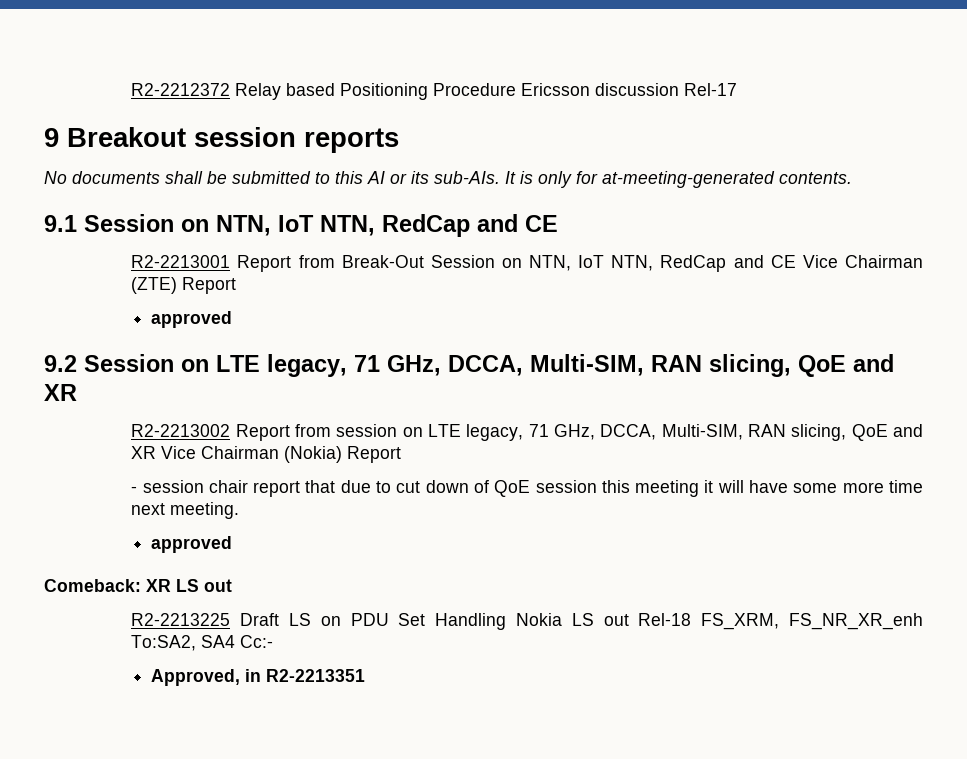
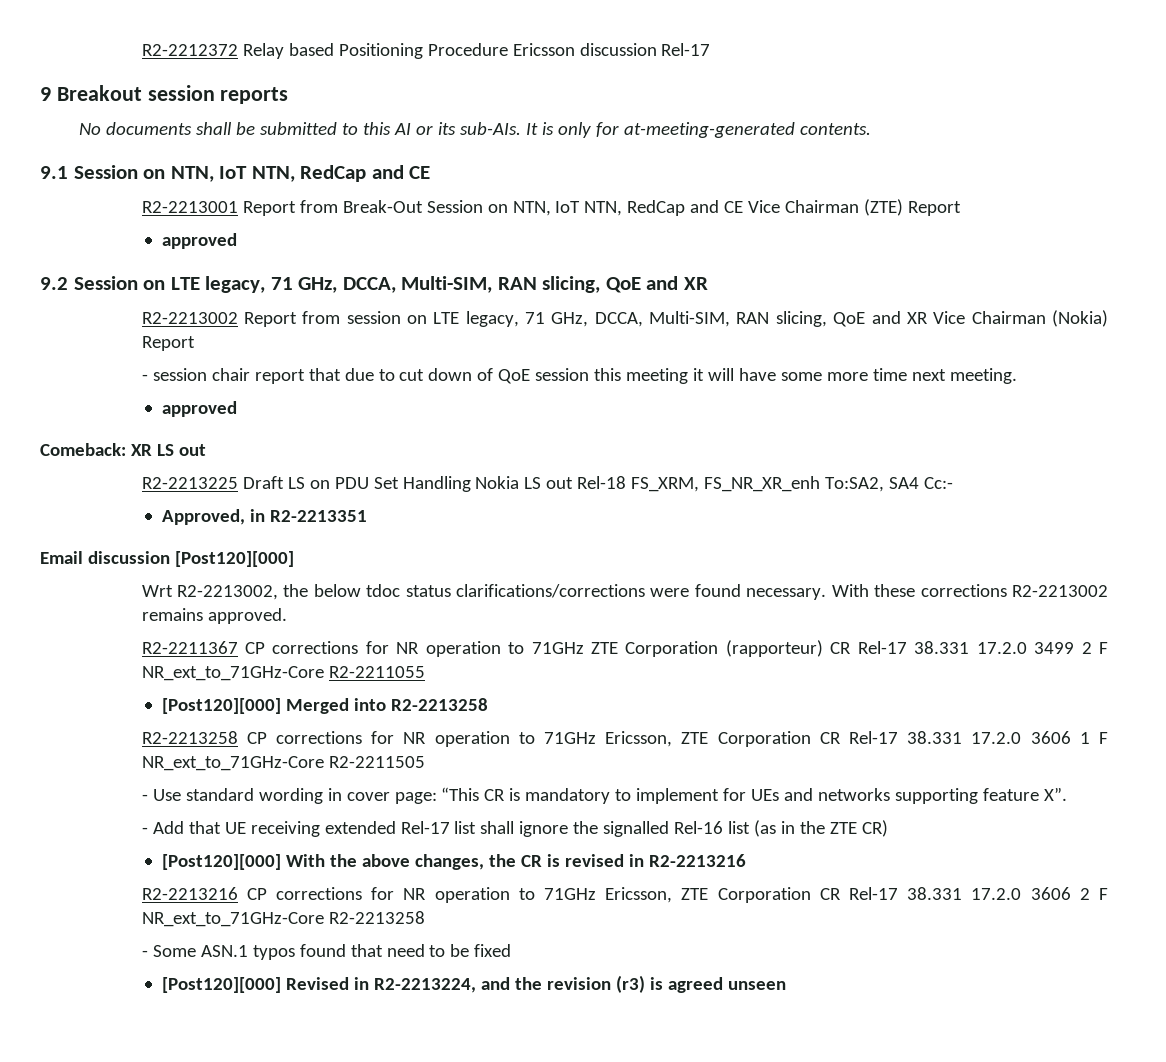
+ Email discussion [Post120][000]
+ Wrt R2-2213002, the below tdoc status clarifications/corrections were found necessary. With these corrections R2-2213002 remains approved.
+ R2-2211367 CP corrections for NR operation to 71GHz ZTE Corporation (rapporteur) CR Rel-17 38.331 17.2.0 3499 2 F NR_ext_to_71GHz-Core R2-2211055
+ [Post120][000] Merged into R2-2213258
+ R2-2213258 CP corrections for NR operation to 71GHz Ericsson, ZTE Corporation CR Rel-17 38.331 17.2.0 3606 1 F NR_ext_to_71GHz-Core R2-2211505
+ - Use standard wording in cover page: “This CR is mandatory to implement for UEs and networks supporting feature X”.
+ - Add that UE receiving extended Rel-17 list shall ignore the signalled Rel-16 list (as in the ZTE CR)
+ [Post120][000] With the above changes, the CR is revised in R2-2213216
+ R2-2213216 CP corrections for NR operation to 71GHz Ericsson, ZTE Corporation CR Rel-17 38.331 17.2.0 3606 2 F NR_ext_to_71GHz-Core R2-2213258
+ - Some ASN.1 typos found that need to be fixed
+ [Post120][000] Revised in R2-2213224, and the revision (r3) is agreed unseen

